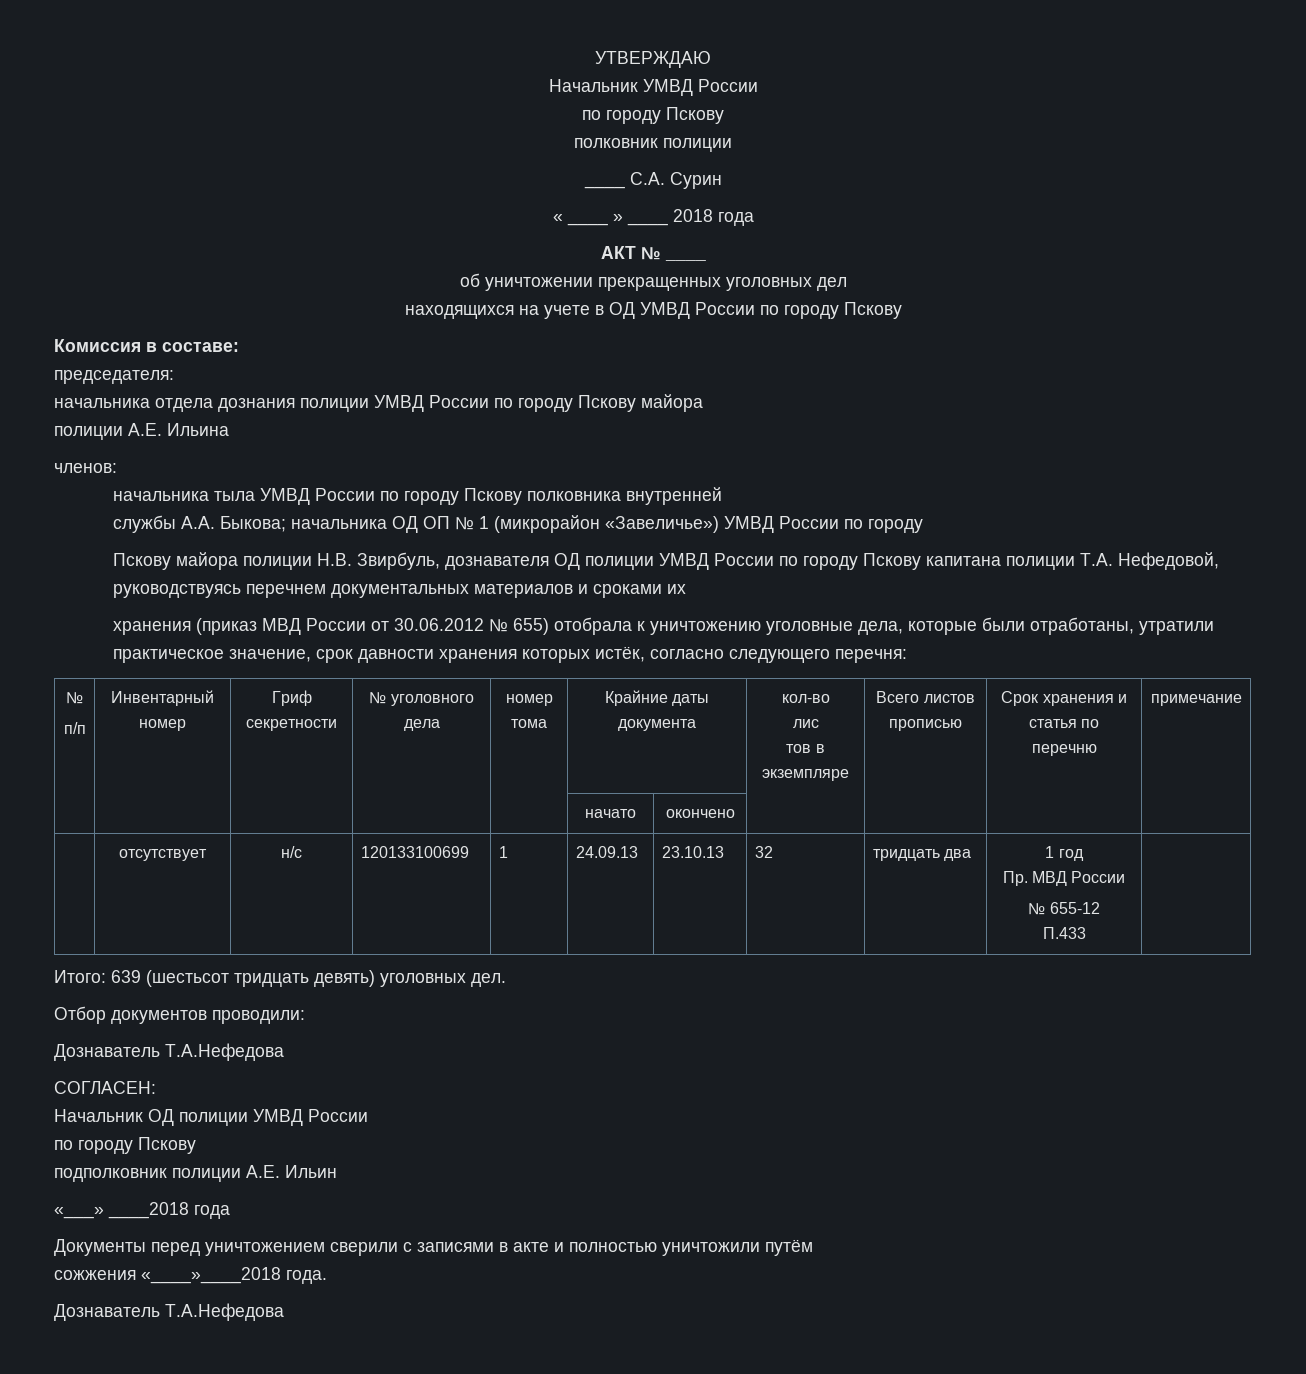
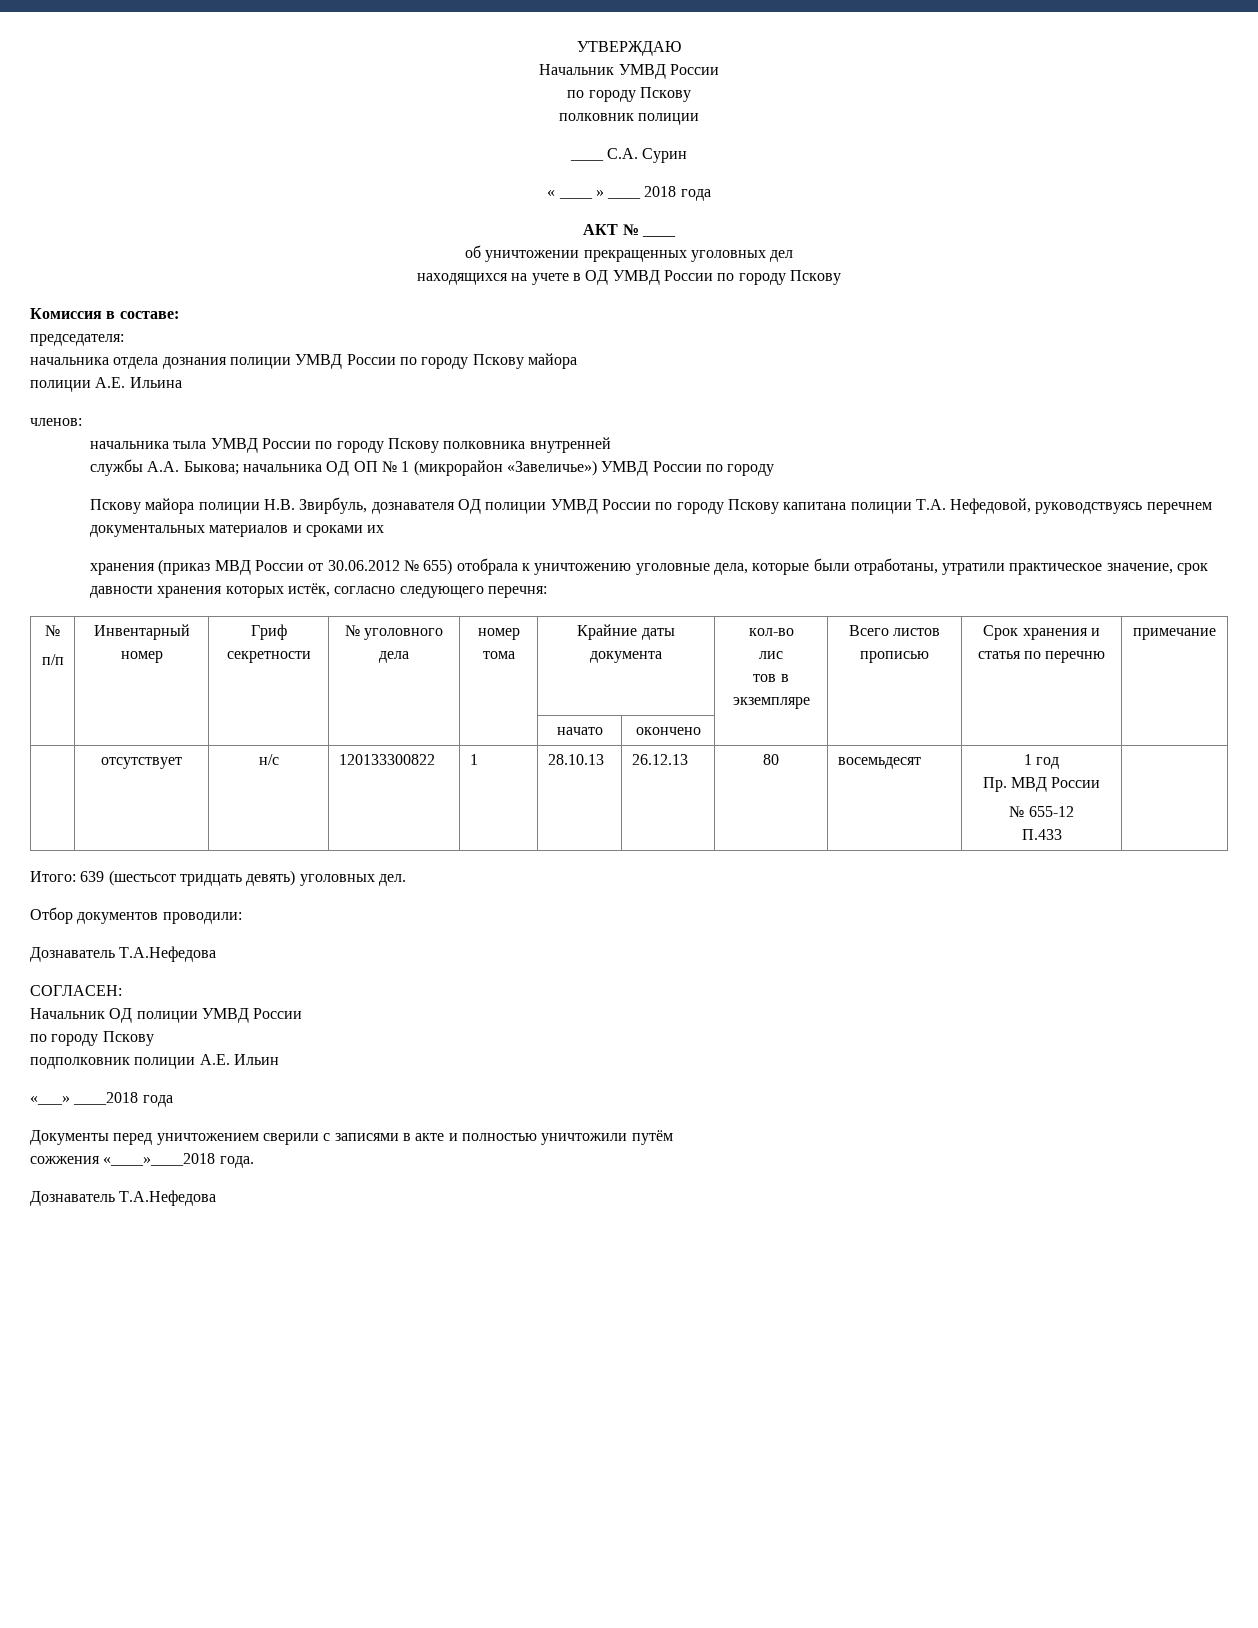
- | отсутствует | н/с | 120133100699 | 1 | 24.09.13 | 23.10.13 | 32 | тридцать два | 1 год
+ | отсутствует | н/с | 120133300822 | 1 | 28.10.13 | 26.12.13 | 80 | восемьдесят | 1 год

